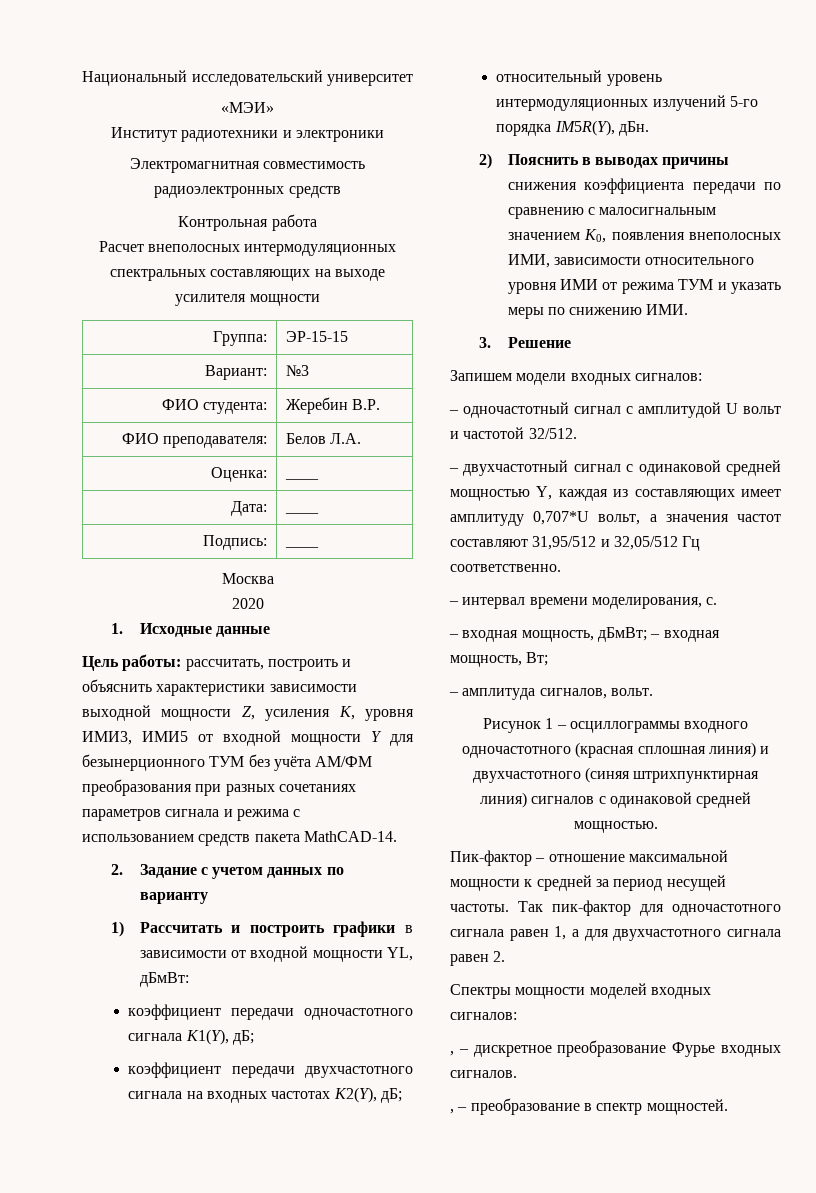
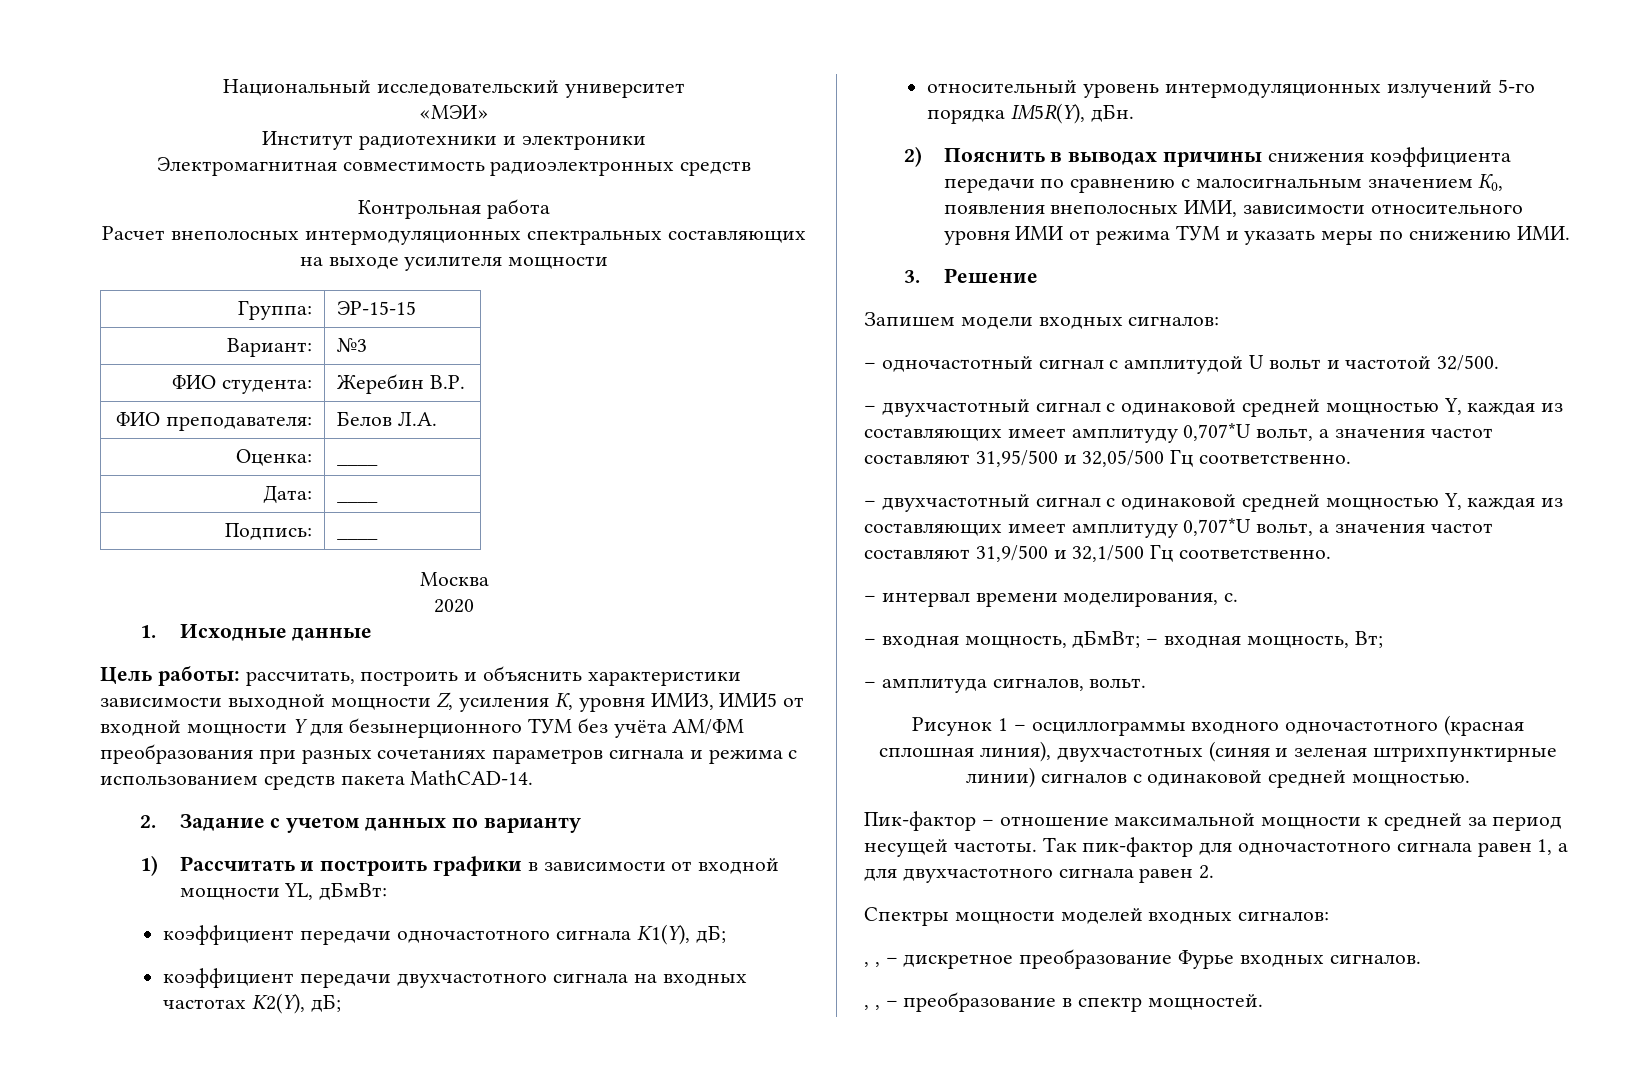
- – одночастотный сигнал с амплитудой U вольт и частотой 32/512.
+ – одночастотный сигнал с амплитудой U вольт и частотой 32/500.
- – двухчастотный сигнал с одинаковой средней мощностью Y, каждая из составляющих имеет амплитуду 0,707*U вольт, а значения частот составляют 31,95/512 и 32,05/512 Гц соответственно.
+ – двухчастотный сигнал с одинаковой средней мощностью Y, каждая из составляющих имеет амплитуду 0,707*U вольт, а значения частот составляют 31,95/500 и 32,05/500 Гц соответственно.
+ – двухчастотный сигнал с одинаковой средней мощностью Y, каждая из составляющих имеет амплитуду 0,707*U вольт, а значения частот составляют 31,9/500 и 32,1/500 Гц соответственно.
- Рисунок 1 – осциллограммы входного одночастотного (красная сплошная линия) и двухчастотного (синяя штрихпунктирная линия) сигналов с одинаковой средней мощностью.
+ Рисунок 1 – осциллограммы входного одночастотного (красная сплошная линия), двухчастотных (синяя и зеленая штрихпунктирные линии) сигналов с одинаковой средней мощностью.
- , – дискретное преобразование Фурье входных сигналов.
+ , , – дискретное преобразование Фурье входных сигналов.
- , – преобразование в спектр мощностей.
+ , , – преобразование в спектр мощностей.

